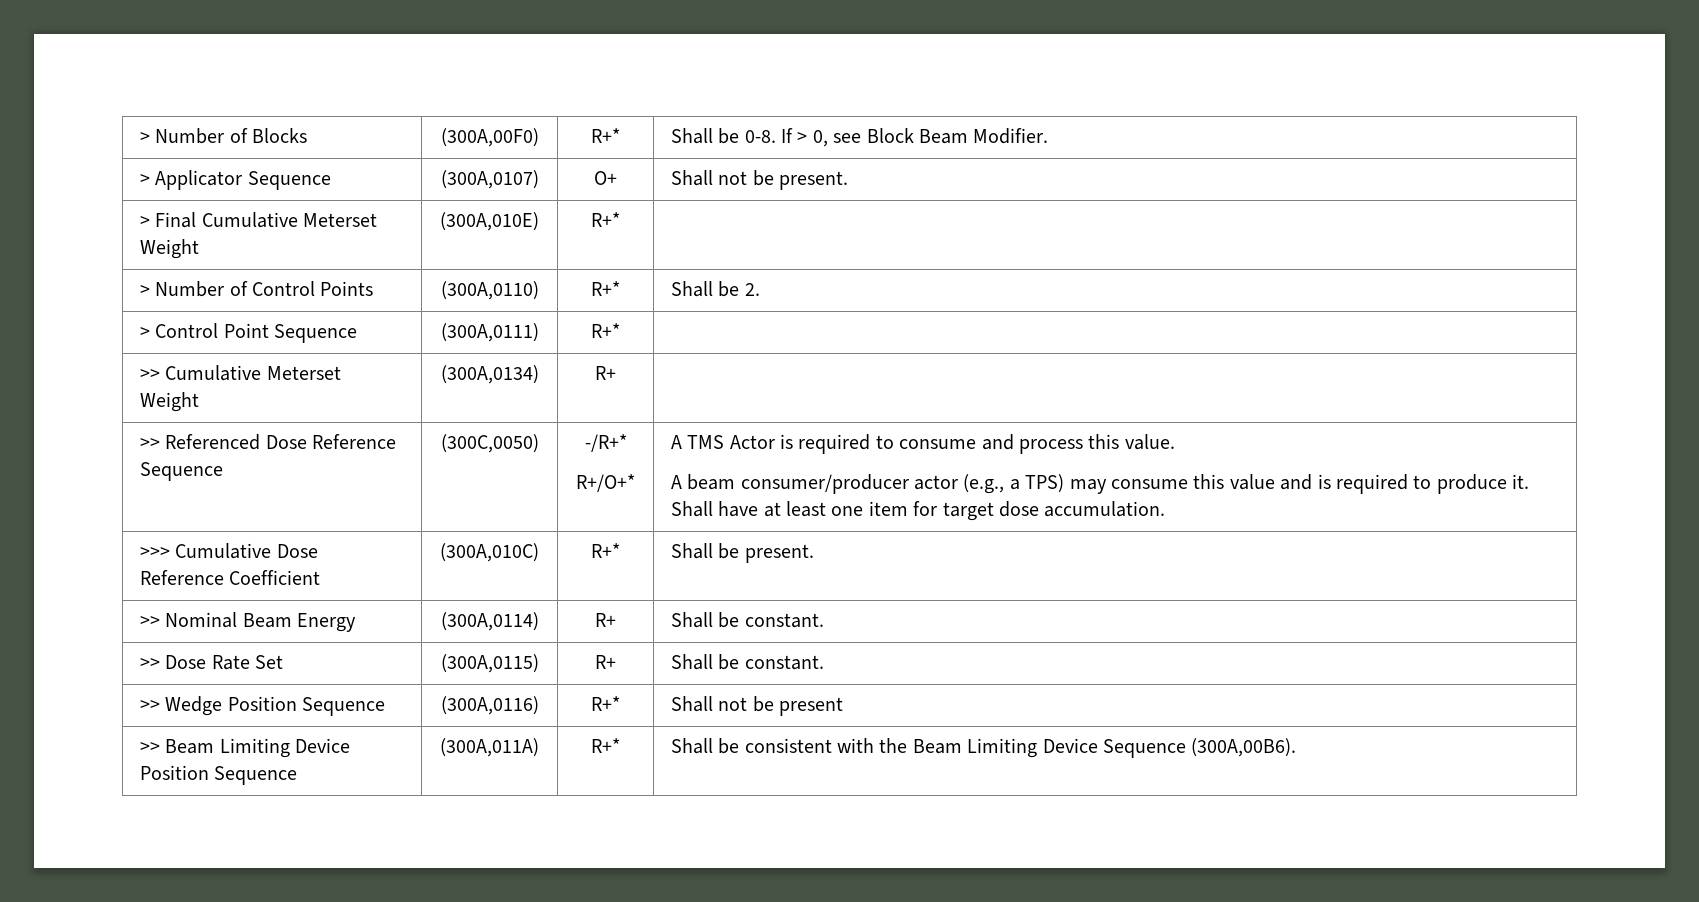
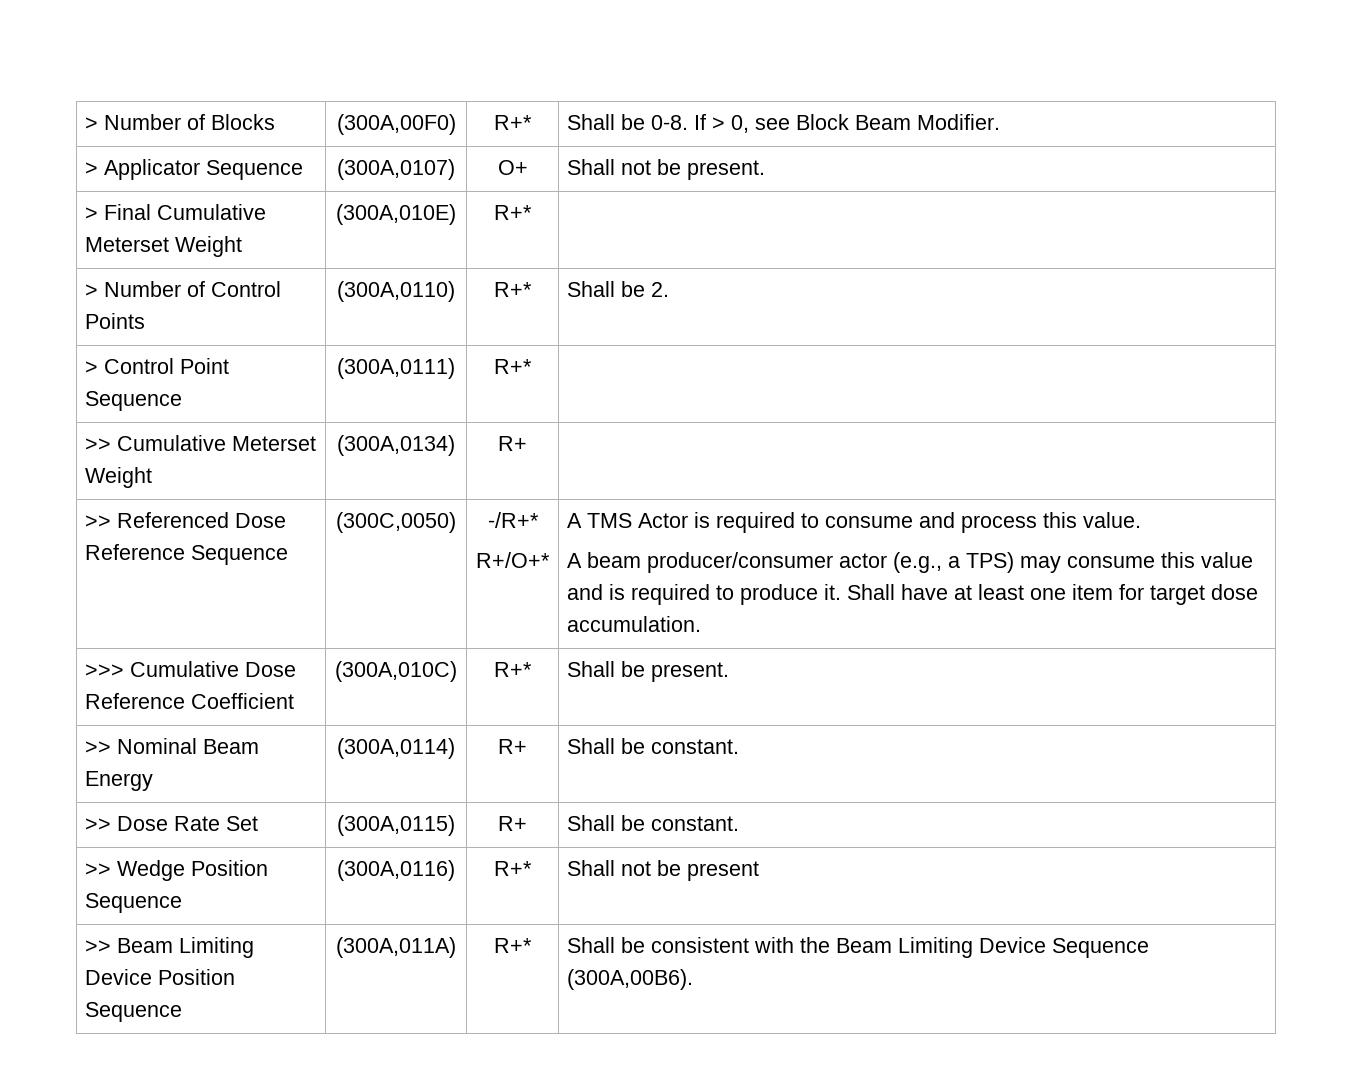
- A beam consumer/producer actor (e.g., a TPS) may consume this value and is required to produce it.
+ A beam producer/consumer actor (e.g., a TPS) may consume this value and is required to produce it.

